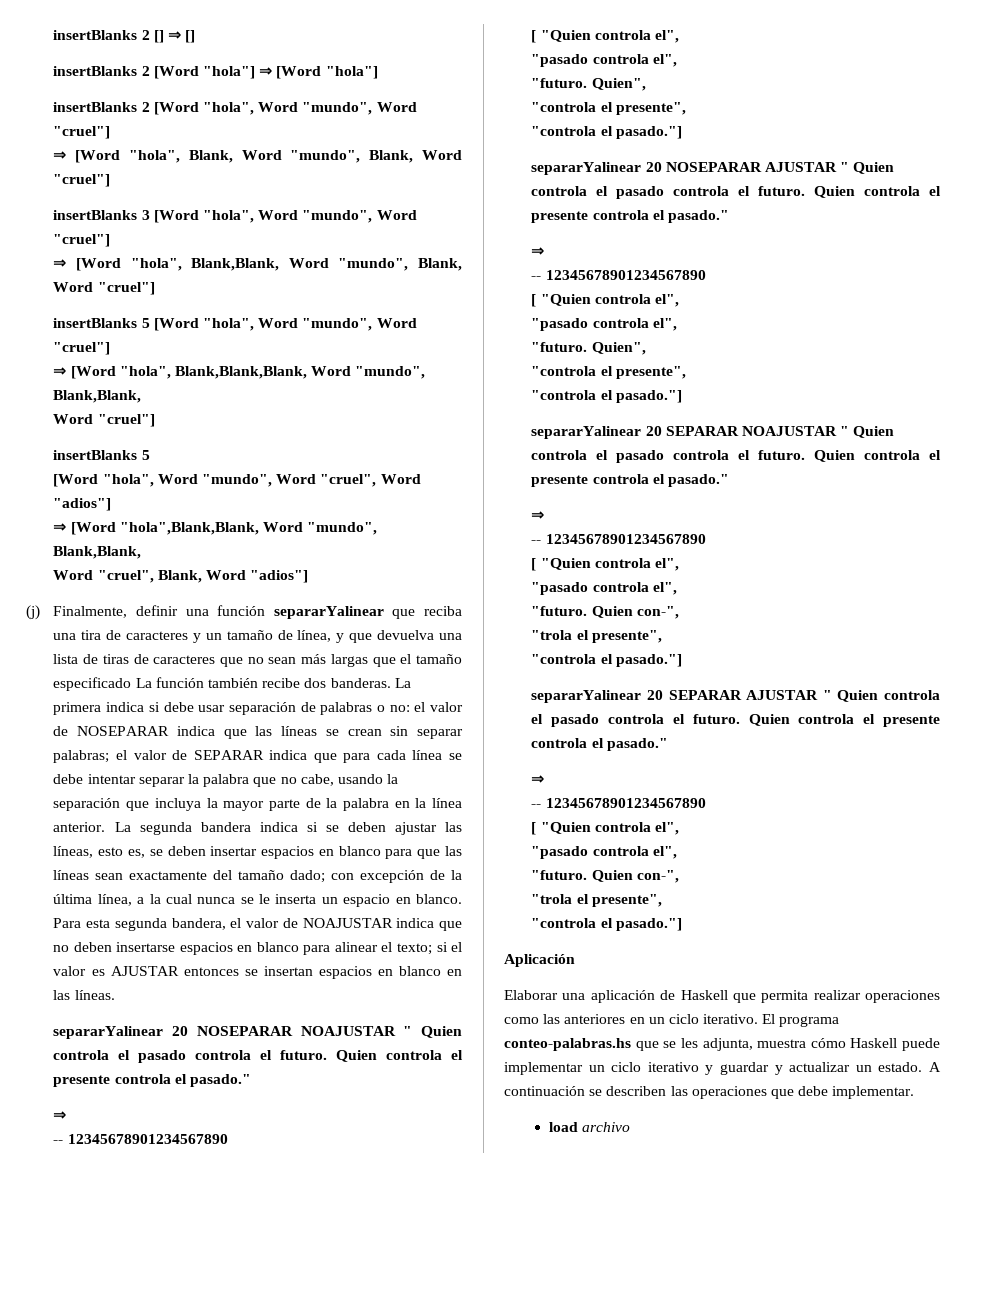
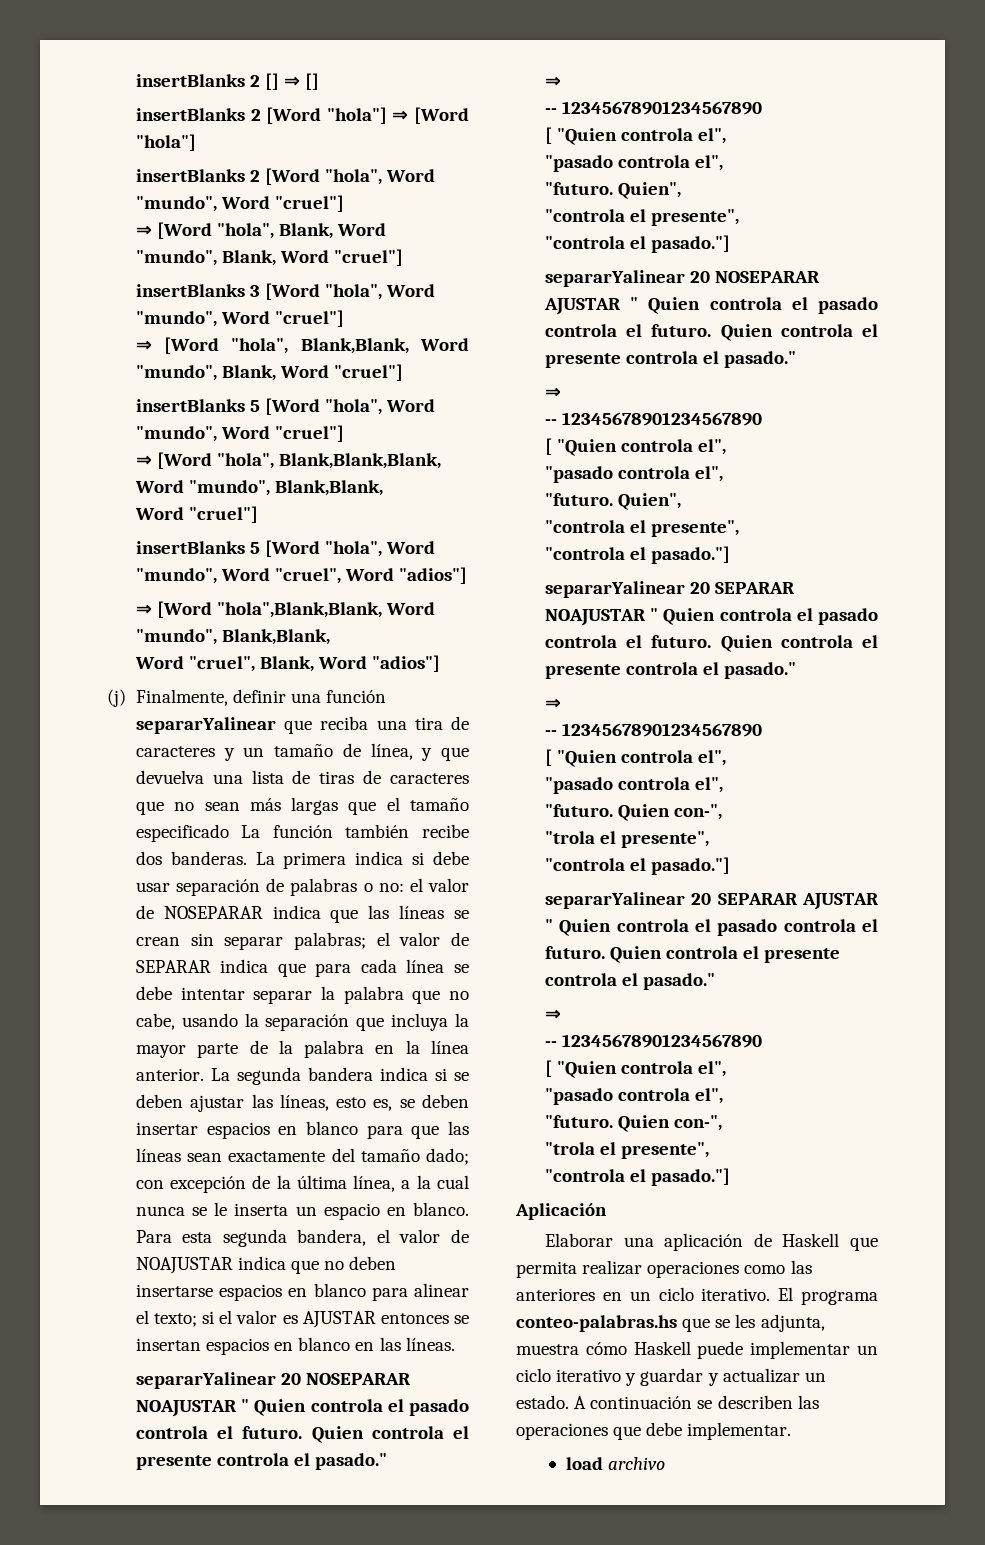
  ⇒ [Word "hola", Blank,Blank,Blank, Word "mundo", Blank,Blank,
  Word "cruel"]
- insertBlanks 5
- [Word "hola", Word "mundo", Word "cruel", Word "adios"]
+ insertBlanks 5 [Word "hola", Word "mundo", Word "cruel", Word "adios"]

